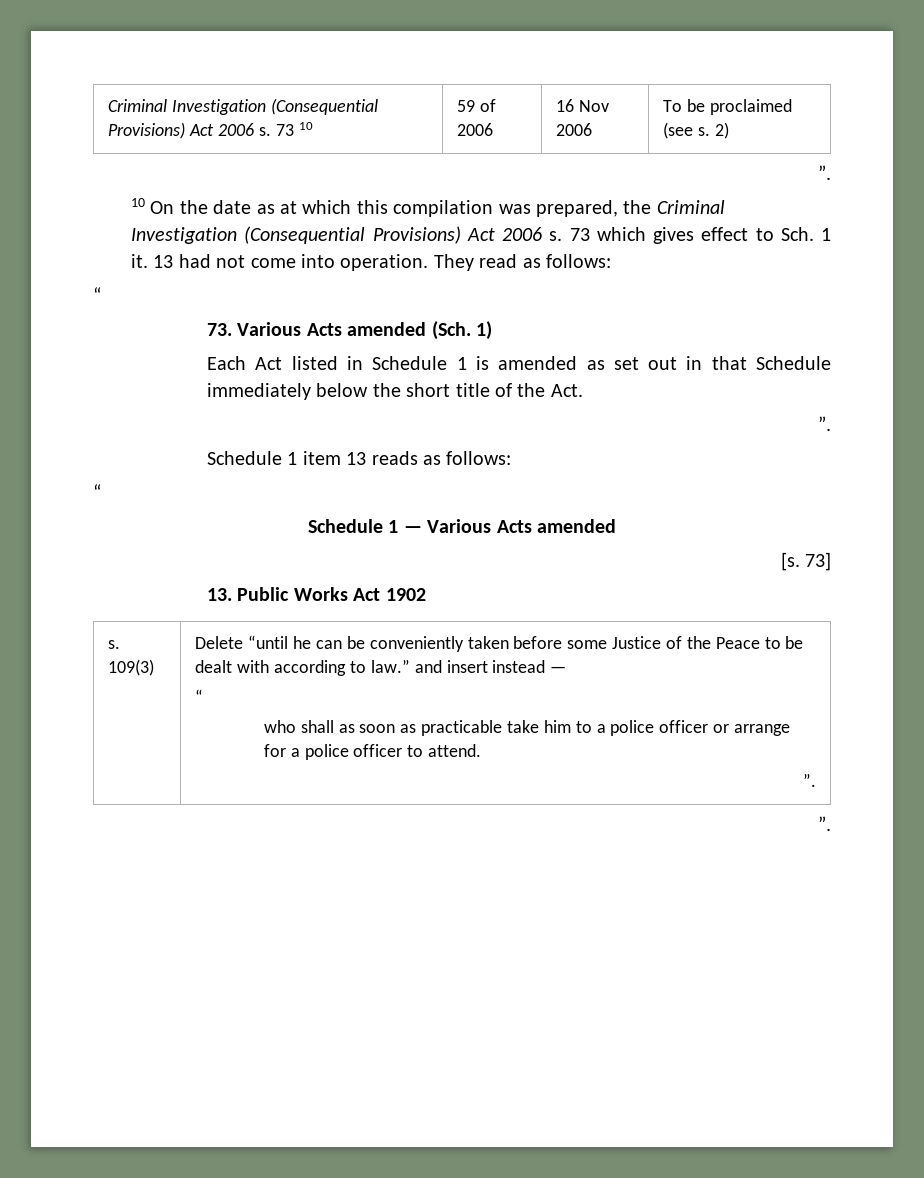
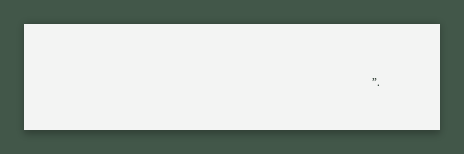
- Criminal Investigation (Consequential Provisions) Act 2006 s. 73 10 | 59 of 2006 | 16 Nov 2006 | To be proclaimed (see s. 2)
- ”.
- 10 On the date as at which this compilation was prepared, the Criminal Investigation (Consequential Provisions) Act 2006 s. 73 which gives effect to Sch. 1 it. 13 had not come into operation. They read as follows:
- “
- 73. Various Acts amended (Sch. 1)
- Each Act listed in Schedule 1 is amended as set out in that Schedule immediately below the short title of the Act.
- ”.
- Schedule 1 item 13 reads as follows:
- “
- Schedule 1 — Various Acts amended
- [s. 73]
- 13. Public Works Act 1902
- s. 109(3) | Delete “until he can be conveniently taken before some Justice of the Peace to be dealt with according to law.” and insert instead —
- “
- who shall as soon as practicable take him to a police officer or arrange for a police officer to attend.
- ”.

